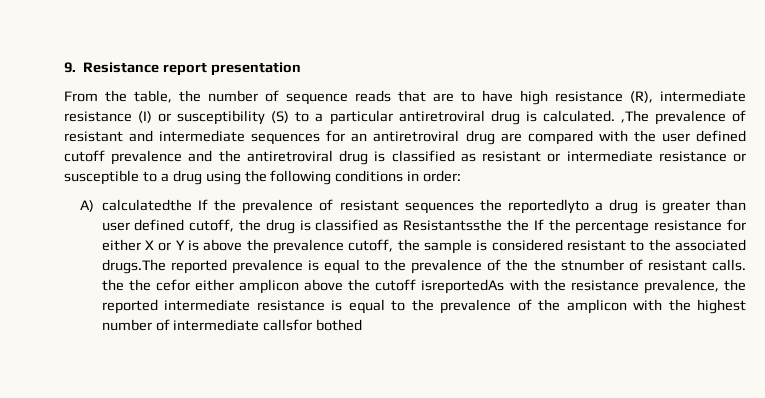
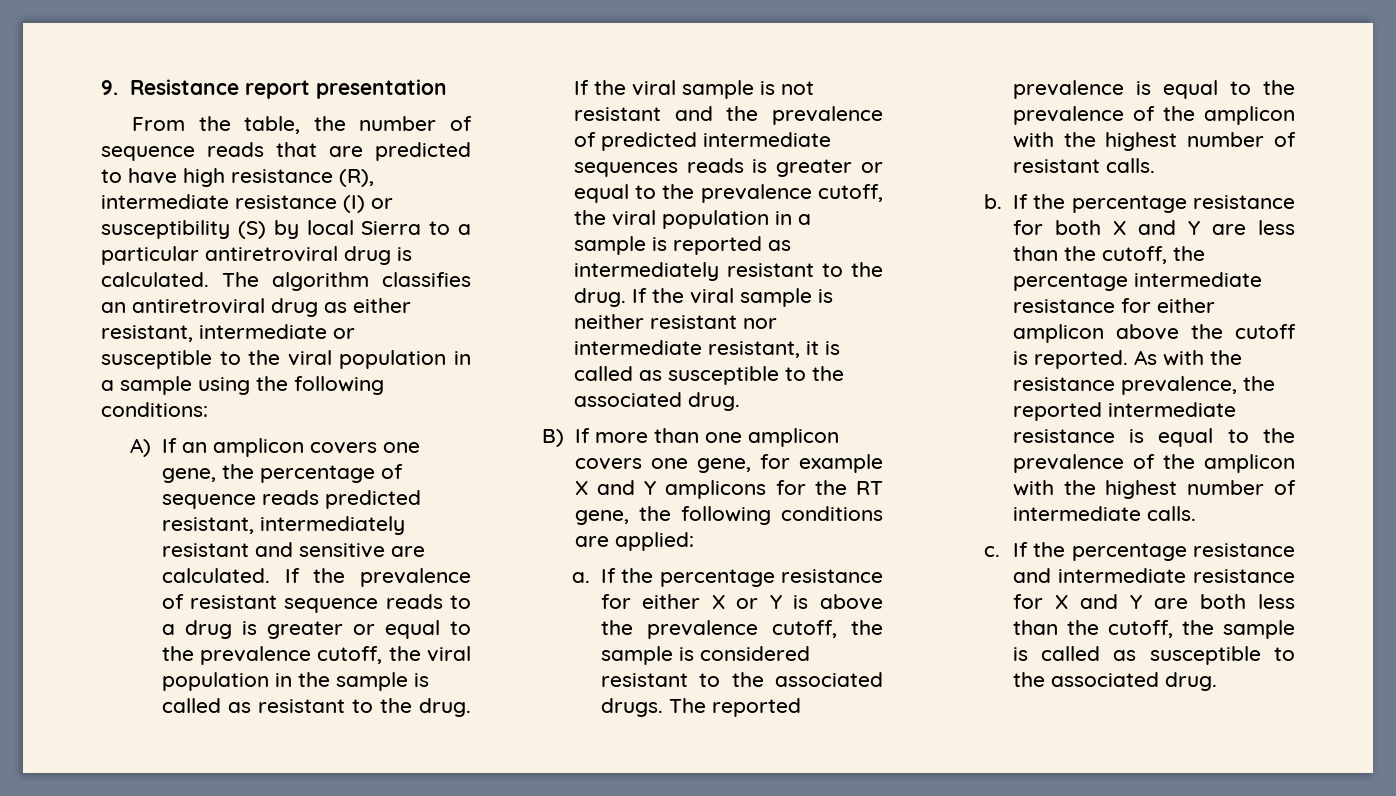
- From the table, the number of sequence reads that are to have high resistance (R), intermediate resistance (I) or susceptibility (S) to a particular antiretroviral drug is calculated. ,The prevalence of resistant and intermediate sequences for an antiretroviral drug are compared with the user defined cutoff prevalence and the antiretroviral drug is classified as resistant or intermediate resistance or susceptible to a drug using the following conditions in order:
- A) calculatedthe If the prevalence of resistant sequences the reportedlyto a drug is greater than user defined cutoff, the drug is classified as Resistantssthe the If the percentage resistance for either X or Y is above the prevalence cutoff, the sample is considered resistant to the associated drugs.The reported prevalence is equal to the prevalence of the the stnumber of resistant calls. the the cefor either amplicon above the cutoff isreportedAs with the resistance prevalence, the reported intermediate resistance is equal to the prevalence of the amplicon with the highest number of intermediate callsfor bothed
+ From the table, the number of sequence reads that are predicted to have high resistance (R), intermediate resistance (I) or susceptibility (S) by local Sierra to a particular antiretroviral drug is calculated. The algorithm classifies an antiretroviral drug as either resistant, intermediate or susceptible to the viral population in a sample using the following conditions:
+ A) If an amplicon covers one gene, the percentage of sequence reads predicted resistant, intermediately resistant and sensitive are calculated. If the prevalence of resistant sequence reads to a drug is greater or equal to the prevalence cutoff, the viral population in the sample is called as resistant to the drug. If the viral sample is not resistant and the prevalence of predicted intermediate sequences reads is greater or equal to the prevalence cutoff, the viral population in a sample is reported as intermediately resistant to the drug. If the viral sample is neither resistant nor intermediate resistant, it is called as susceptible to the associated drug.
+ B) If more than one amplicon covers one gene, for example X and Y amplicons for the RT gene, the following conditions are applied:
+ a. If the percentage resistance for either X or Y is above the prevalence cutoff, the sample is considered resistant to the associated drugs. The reported prevalence is equal to the prevalence of the amplicon with the highest number of resistant calls.
+ b. If the percentage resistance for both X and Y are less than the cutoff, the percentage intermediate resistance for either amplicon above the cutoff is reported. As with the resistance prevalence, the reported intermediate resistance is equal to the prevalence of the amplicon with the highest number of intermediate calls.
+ c. If the percentage resistance and intermediate resistance for X and Y are both less than the cutoff, the sample is called as susceptible to the associated drug.

